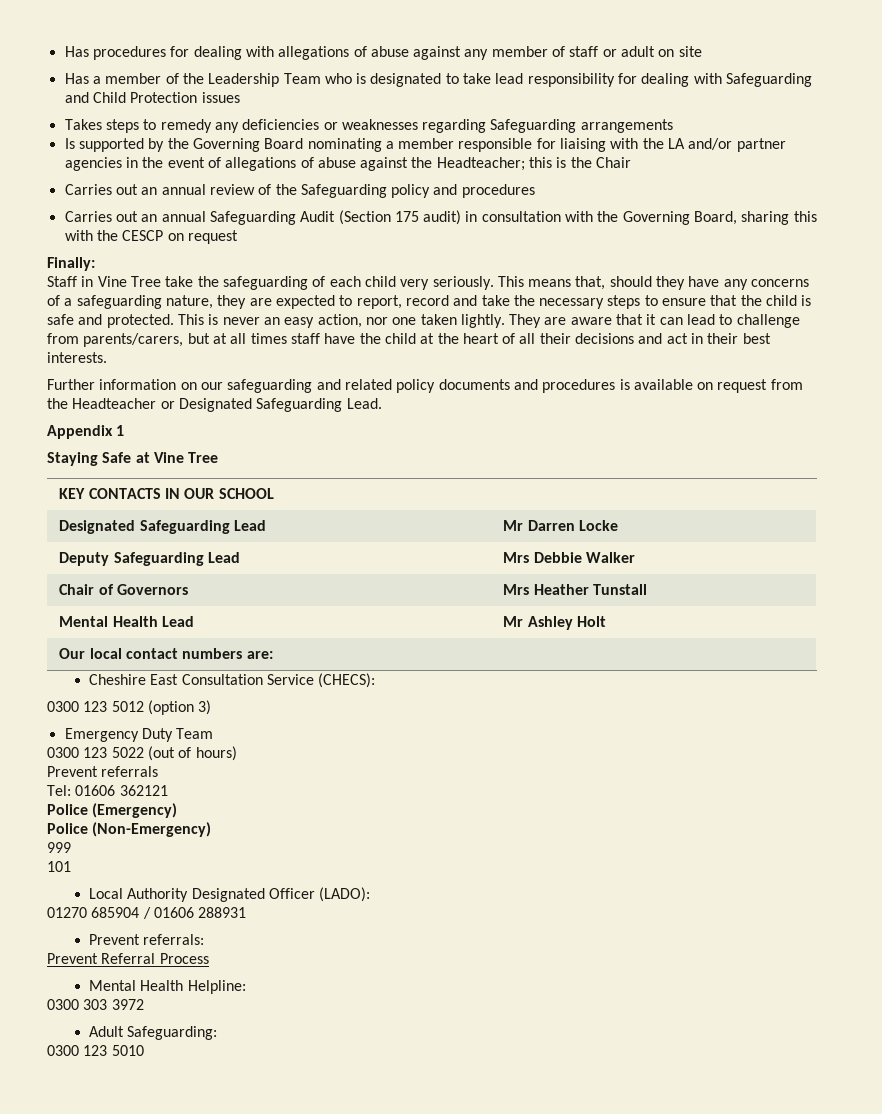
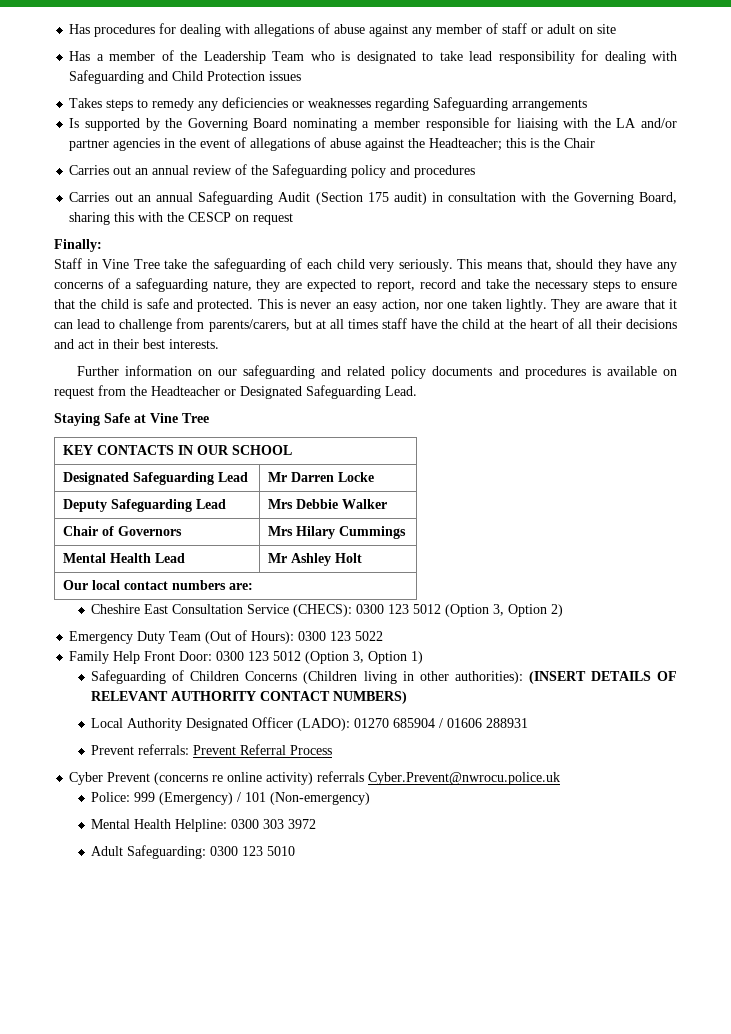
- Appendix 1
- Chair of Governors | Mrs Heather Tunstall
+ Chair of Governors | Mrs Hilary Cummings
- Cheshire East Consultation Service (CHECS):
- 0300 123 5012 (option 3)
+ Cheshire East Consultation Service (CHECS): 0300 123 5012 (Option 3, Option 2)
- Emergency Duty Team
- 0300 123 5022 (out of hours)
- Prevent referrals
- Tel: 01606 362121
- Police (Emergency)
- Police (Non-Emergency)
- 999
- 101
+ Emergency Duty Team (Out of Hours): 0300 123 5022
+ Family Help Front Door: 0300 123 5012 (Option 3, Option 1)
+ Safeguarding of Children Concerns (Children living in other authorities): (INSERT DETAILS OF RELEVANT AUTHORITY CONTACT NUMBERS)
- Local Authority Designated Officer (LADO):
- 01270 685904 / 01606 288931
+ Local Authority Designated Officer (LADO): 01270 685904 / 01606 288931
- Prevent referrals:
- Prevent Referral Process
+ Prevent referrals: Prevent Referral Process
+ Cyber Prevent (concerns re online activity) referrals Cyber.Prevent@nwrocu.police.uk
+ Police: 999 (Emergency) / 101 (Non-emergency)
- Mental Health Helpline:
- 0300 303 3972
+ Mental Health Helpline: 0300 303 3972
- Adult Safeguarding:
- 0300 123 5010
+ Adult Safeguarding: 0300 123 5010

